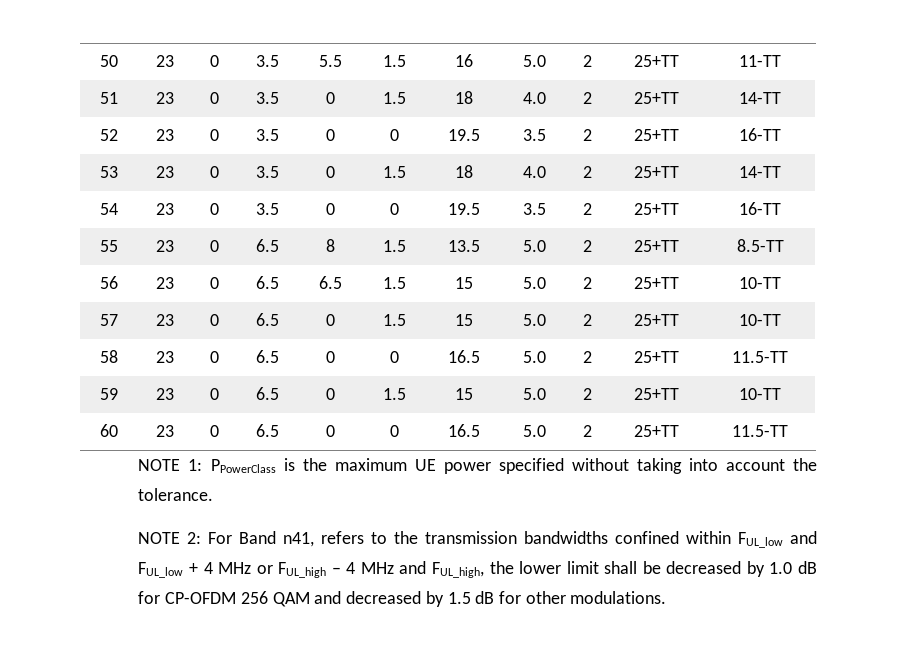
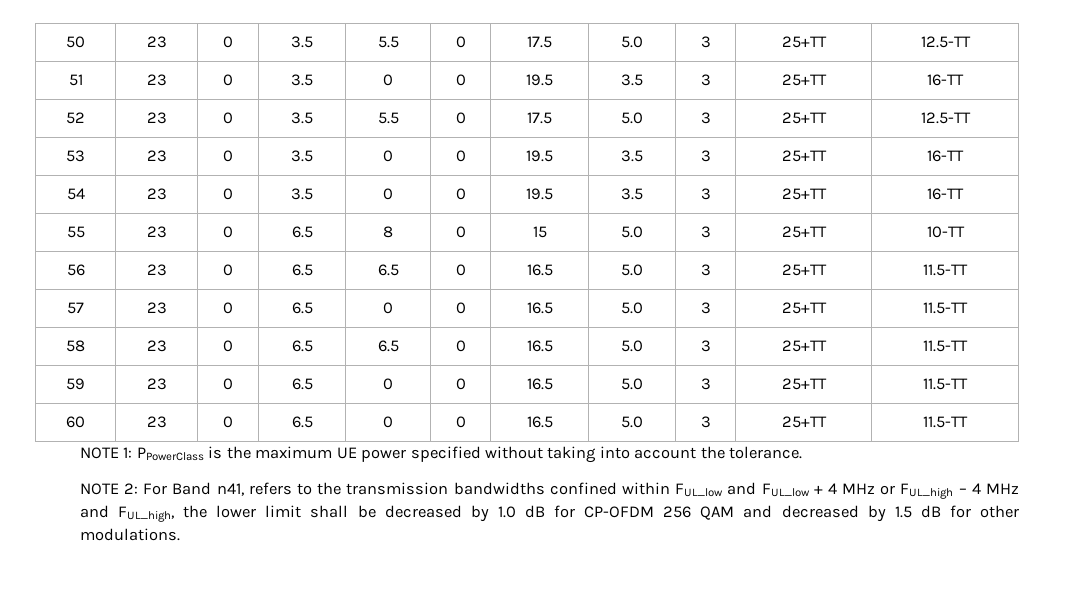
- 50 | 23 | 0 | 3.5 | 5.5 | 1.5 | 16 | 5.0 | 2 | 25+TT | 11-TT
+ 50 | 23 | 0 | 3.5 | 5.5 | 0 | 17.5 | 5.0 | 3 | 25+TT | 12.5-TT
- 51 | 23 | 0 | 3.5 | 0 | 1.5 | 18 | 4.0 | 2 | 25+TT | 14-TT
- 52 | 23 | 0 | 3.5 | 0 | 0 | 19.5 | 3.5 | 2 | 25+TT | 16-TT
+ 51 | 23 | 0 | 3.5 | 0 | 0 | 19.5 | 3.5 | 3 | 25+TT | 16-TT
+ 52 | 23 | 0 | 3.5 | 5.5 | 0 | 17.5 | 5.0 | 3 | 25+TT | 12.5-TT
- 53 | 23 | 0 | 3.5 | 0 | 1.5 | 18 | 4.0 | 2 | 25+TT | 14-TT
+ 53 | 23 | 0 | 3.5 | 0 | 0 | 19.5 | 3.5 | 3 | 25+TT | 16-TT
- 54 | 23 | 0 | 3.5 | 0 | 0 | 19.5 | 3.5 | 2 | 25+TT | 16-TT
+ 54 | 23 | 0 | 3.5 | 0 | 0 | 19.5 | 3.5 | 3 | 25+TT | 16-TT
- 55 | 23 | 0 | 6.5 | 8 | 1.5 | 13.5 | 5.0 | 2 | 25+TT | 8.5-TT
+ 55 | 23 | 0 | 6.5 | 8 | 0 | 15 | 5.0 | 3 | 25+TT | 10-TT
- 56 | 23 | 0 | 6.5 | 6.5 | 1.5 | 15 | 5.0 | 2 | 25+TT | 10-TT
+ 56 | 23 | 0 | 6.5 | 6.5 | 0 | 16.5 | 5.0 | 3 | 25+TT | 11.5-TT
- 57 | 23 | 0 | 6.5 | 0 | 1.5 | 15 | 5.0 | 2 | 25+TT | 10-TT
- 58 | 23 | 0 | 6.5 | 0 | 0 | 16.5 | 5.0 | 2 | 25+TT | 11.5-TT
+ 57 | 23 | 0 | 6.5 | 0 | 0 | 16.5 | 5.0 | 3 | 25+TT | 11.5-TT
+ 58 | 23 | 0 | 6.5 | 6.5 | 0 | 16.5 | 5.0 | 3 | 25+TT | 11.5-TT
- 59 | 23 | 0 | 6.5 | 0 | 1.5 | 15 | 5.0 | 2 | 25+TT | 10-TT
+ 59 | 23 | 0 | 6.5 | 0 | 0 | 16.5 | 5.0 | 3 | 25+TT | 11.5-TT
- 60 | 23 | 0 | 6.5 | 0 | 0 | 16.5 | 5.0 | 2 | 25+TT | 11.5-TT
+ 60 | 23 | 0 | 6.5 | 0 | 0 | 16.5 | 5.0 | 3 | 25+TT | 11.5-TT

